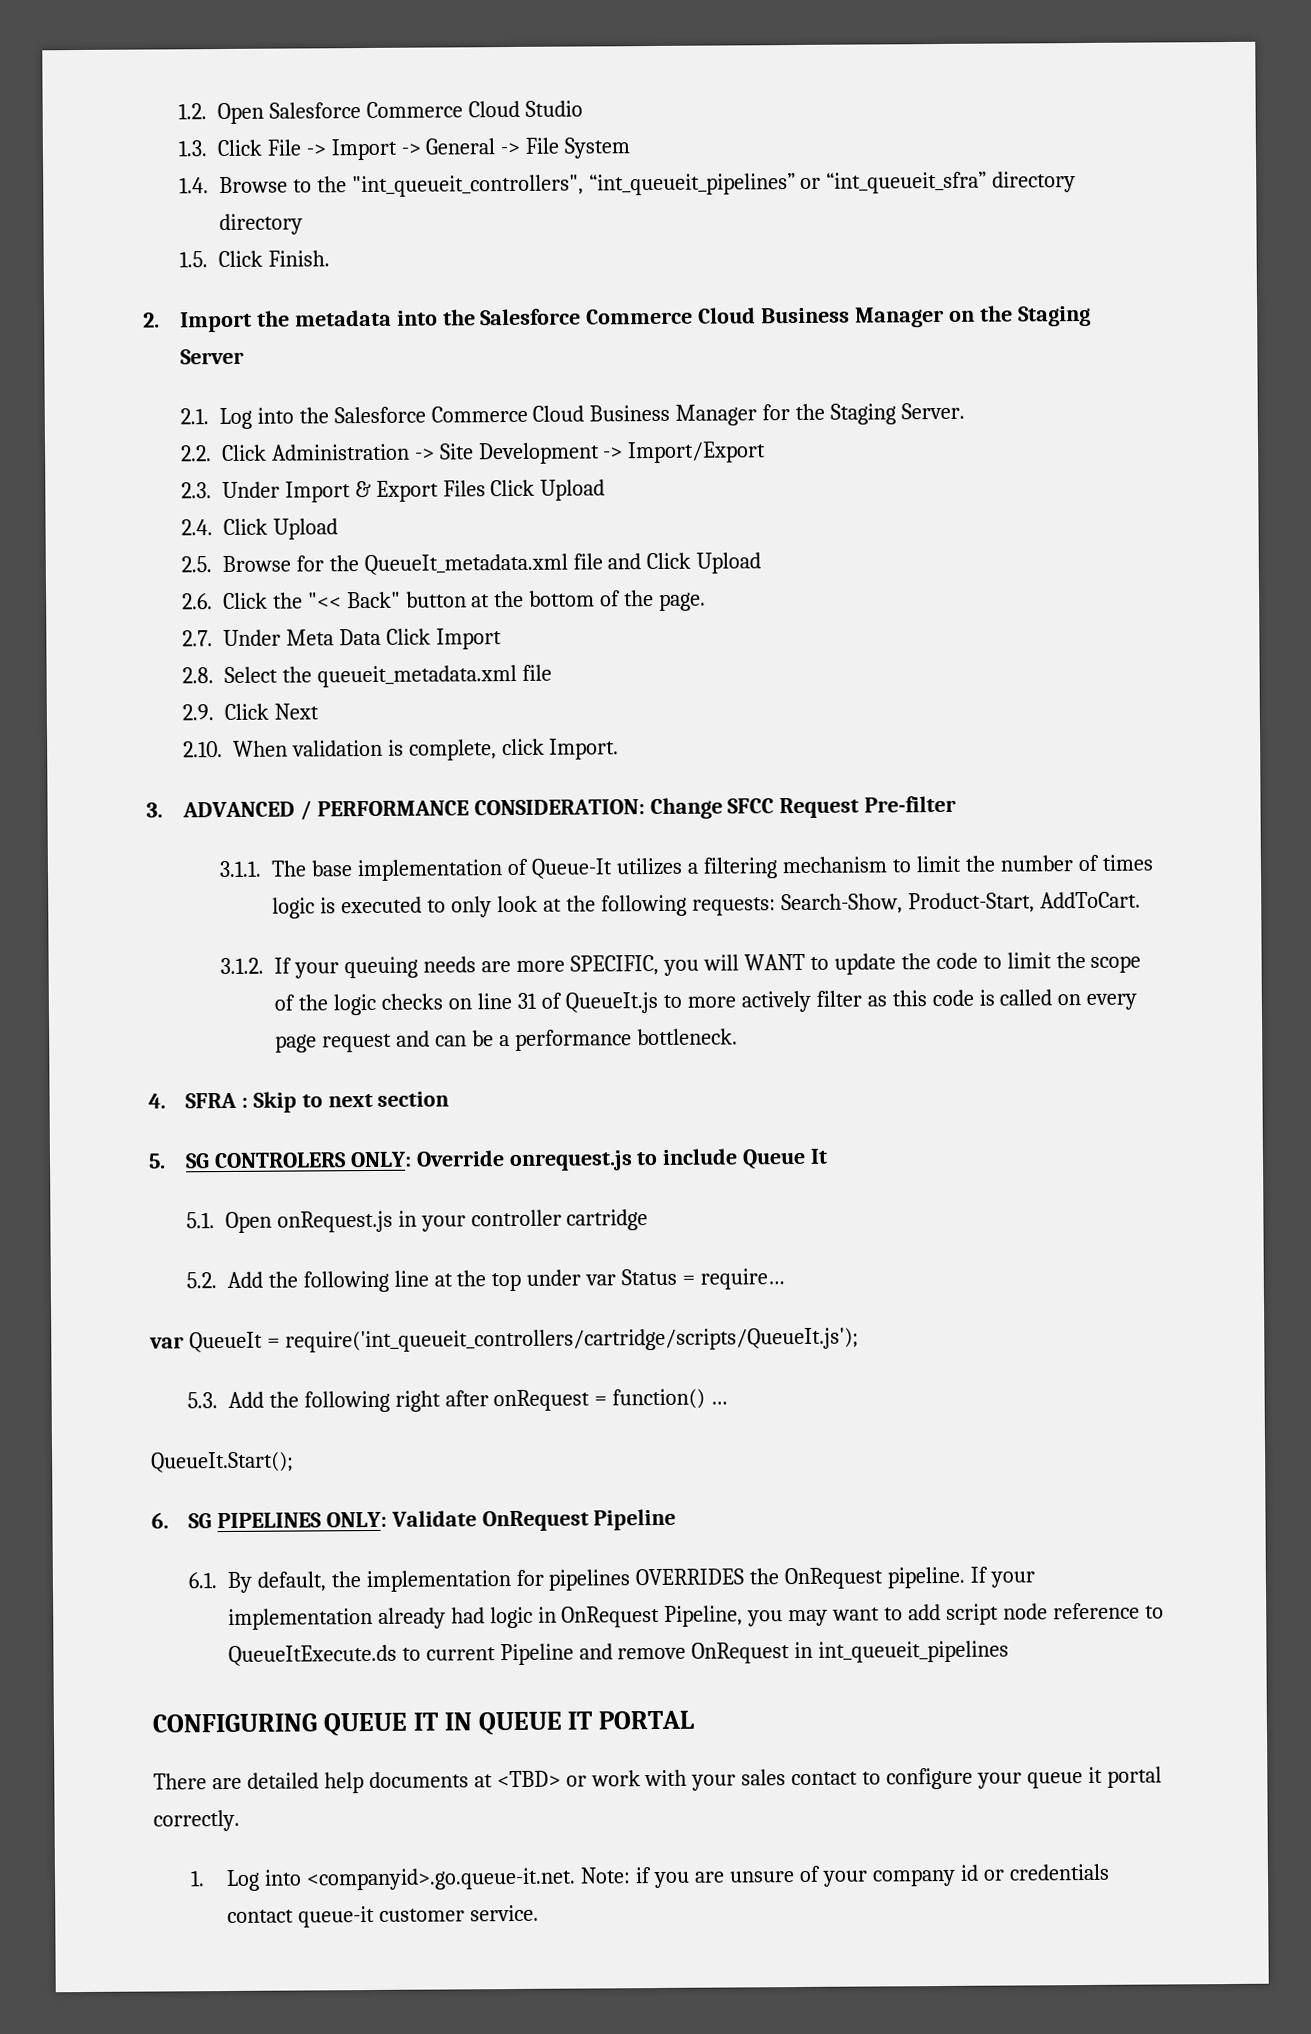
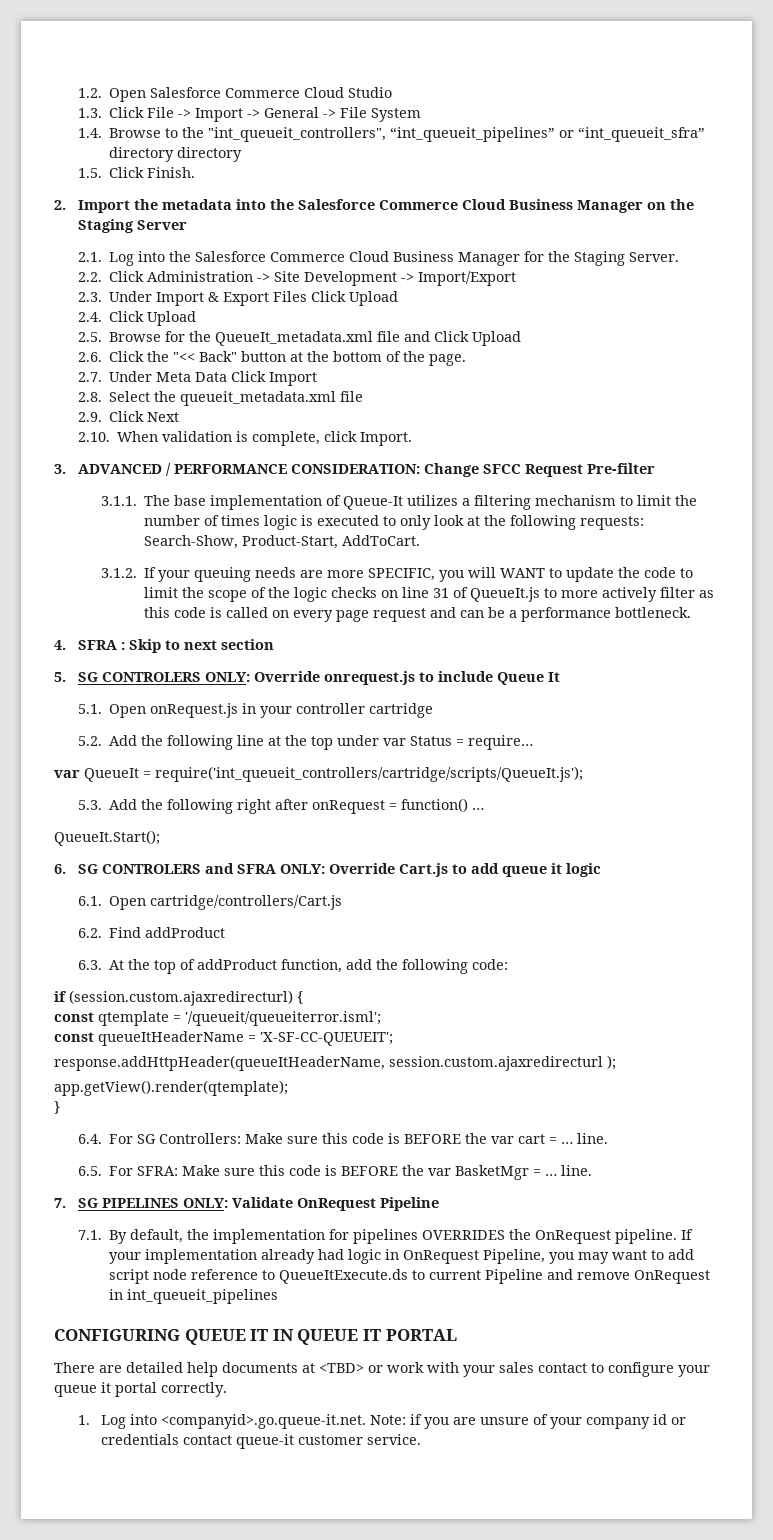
- 6. SG PIPELINES ONLY: Validate OnRequest Pipeline
+ 6. SG CONTROLERS and SFRA ONLY: Override Cart.js to add queue it logic
+ 6.1. Open cartridge/controllers/Cart.js
+ 6.2. Find addProduct
+ 6.3. At the top of addProduct function, add the following code:
+ if (session.custom.ajaxredirecturl) {
+ const qtemplate = '/queueit/queueiterror.isml';
+ const queueItHeaderName = 'X-SF-CC-QUEUEIT';
+ response.addHttpHeader(queueItHeaderName, session.custom.ajaxredirecturl );
+ app.getView().render(qtemplate);
+ }
+ 6.4. For SG Controllers: Make sure this code is BEFORE the var cart = … line.
+ 6.5. For SFRA: Make sure this code is BEFORE the var BasketMgr = … line.
+ 7. SG PIPELINES ONLY: Validate OnRequest Pipeline
- 6.1. By default, the implementation for pipelines OVERRIDES the OnRequest pipeline.
+ 7.1. By default, the implementation for pipelines OVERRIDES the OnRequest pipeline.

